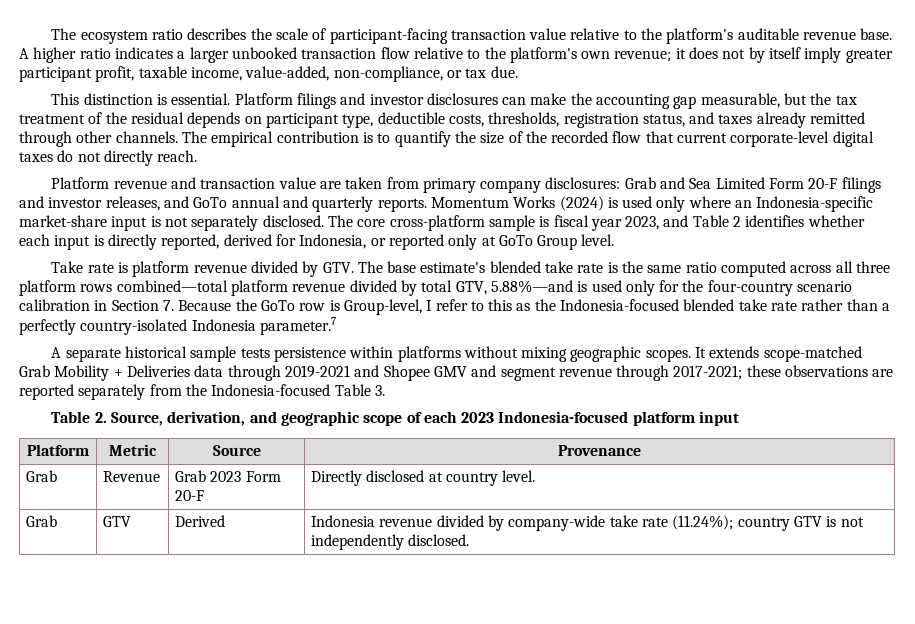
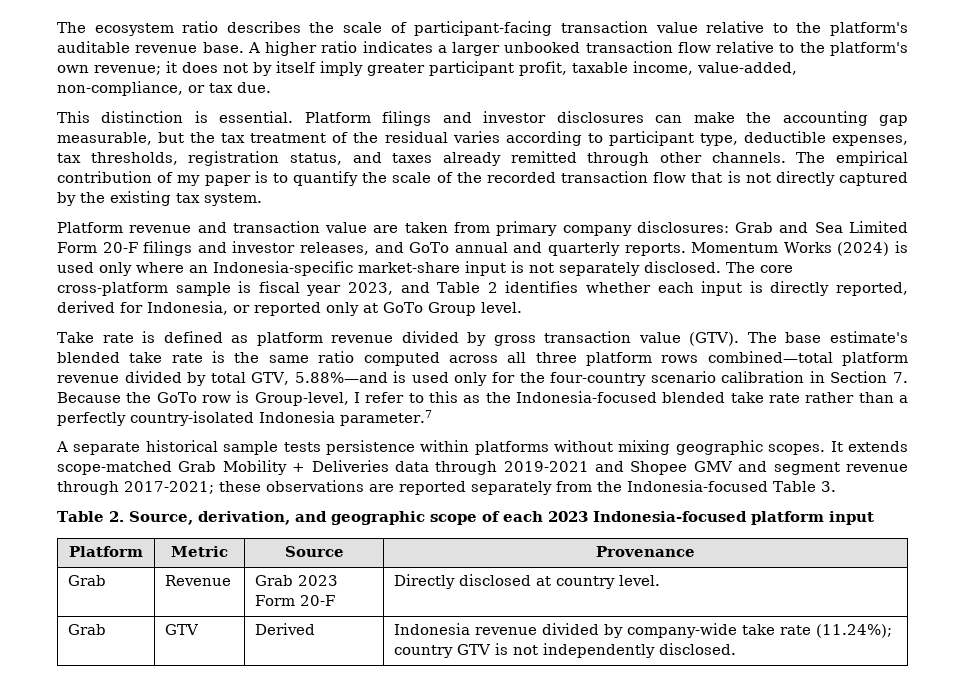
- Platform filings and investor disclosures can make the accounting gap measurable, but the tax treatment of the residual depends on participant type, deductible costs, thresholds, registration status, and taxes already remitted through other channels.
+ Platform filings and investor disclosures can make the accounting gap measurable, but the tax treatment of the residual varies according to participant type, deductible expenses, tax thresholds, registration status, and taxes already remitted through other channels.
- The empirical contribution is to quantify the size of the recorded flow that current corporate-level digital taxes do not directly reach.
+ The empirical contribution of my paper is to quantify the scale of the recorded transaction flow that is not directly captured by the existing tax system.
- Take rate is platform revenue divided by GTV. The base estimate's blended take rate is the same ratio computed across all three platform rows combined—total platform revenue divided by total GTV, 5.88%—and is used only for the four-country scenario calibration in Section 7. Because the GoTo row is Group-level, I refer to this as the Indonesia-focused blended take rate rather than a perfectly country-isolated Indonesia parameter.7
+ Take rate is defined as platform revenue divided by gross transaction value (GTV). The base estimate's blended take rate is the same ratio computed across all three platform rows combined—total platform revenue divided by total GTV, 5.88%—and is used only for the four-country scenario calibration in Section 7. Because the GoTo row is Group-level, I refer to this as the Indonesia-focused blended take rate rather than a perfectly country-isolated Indonesia parameter.7

